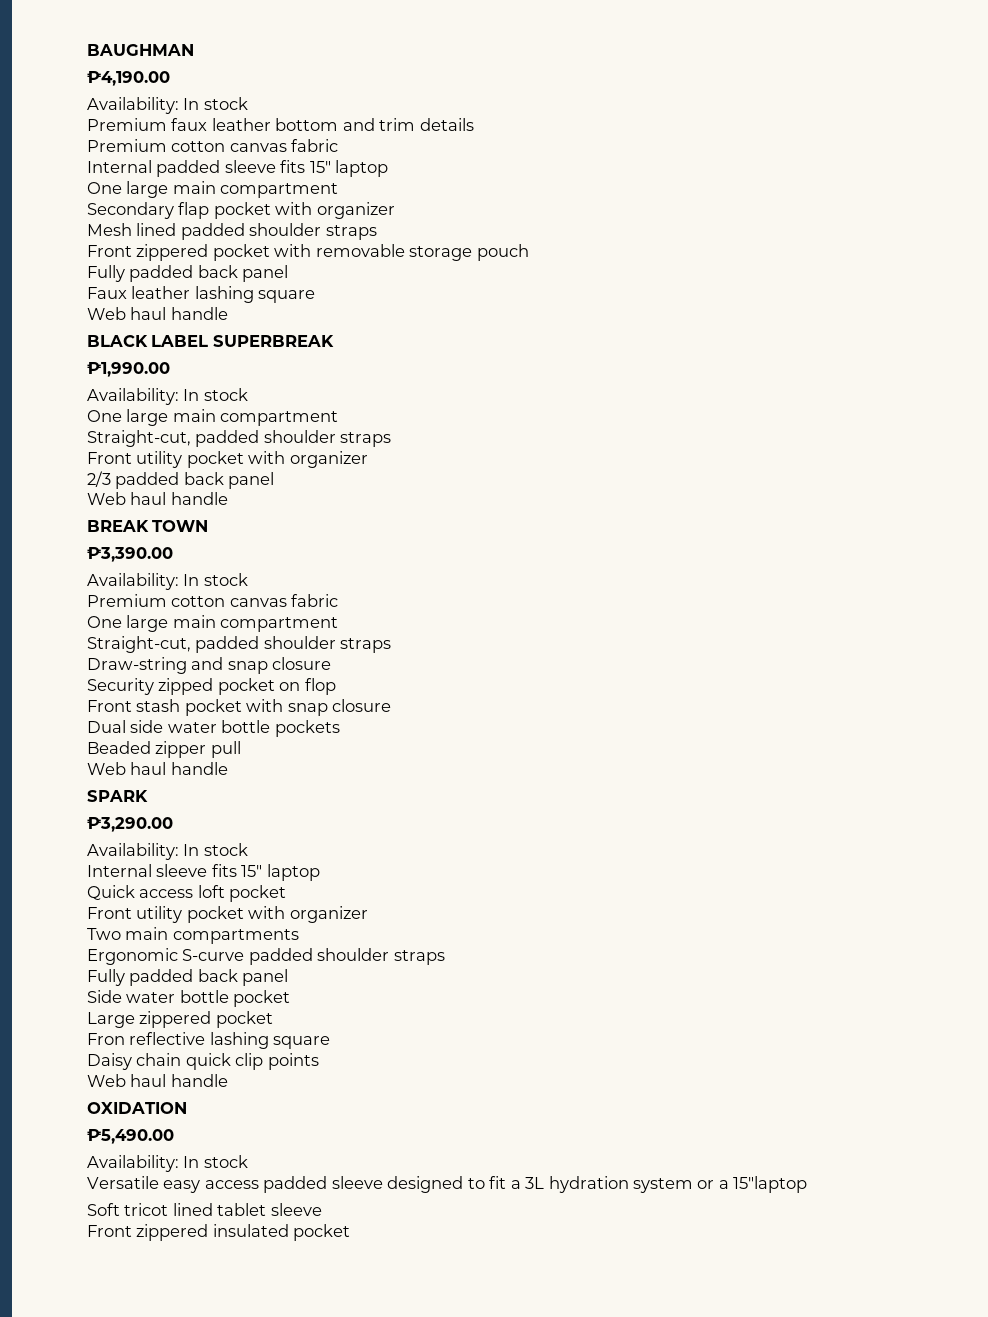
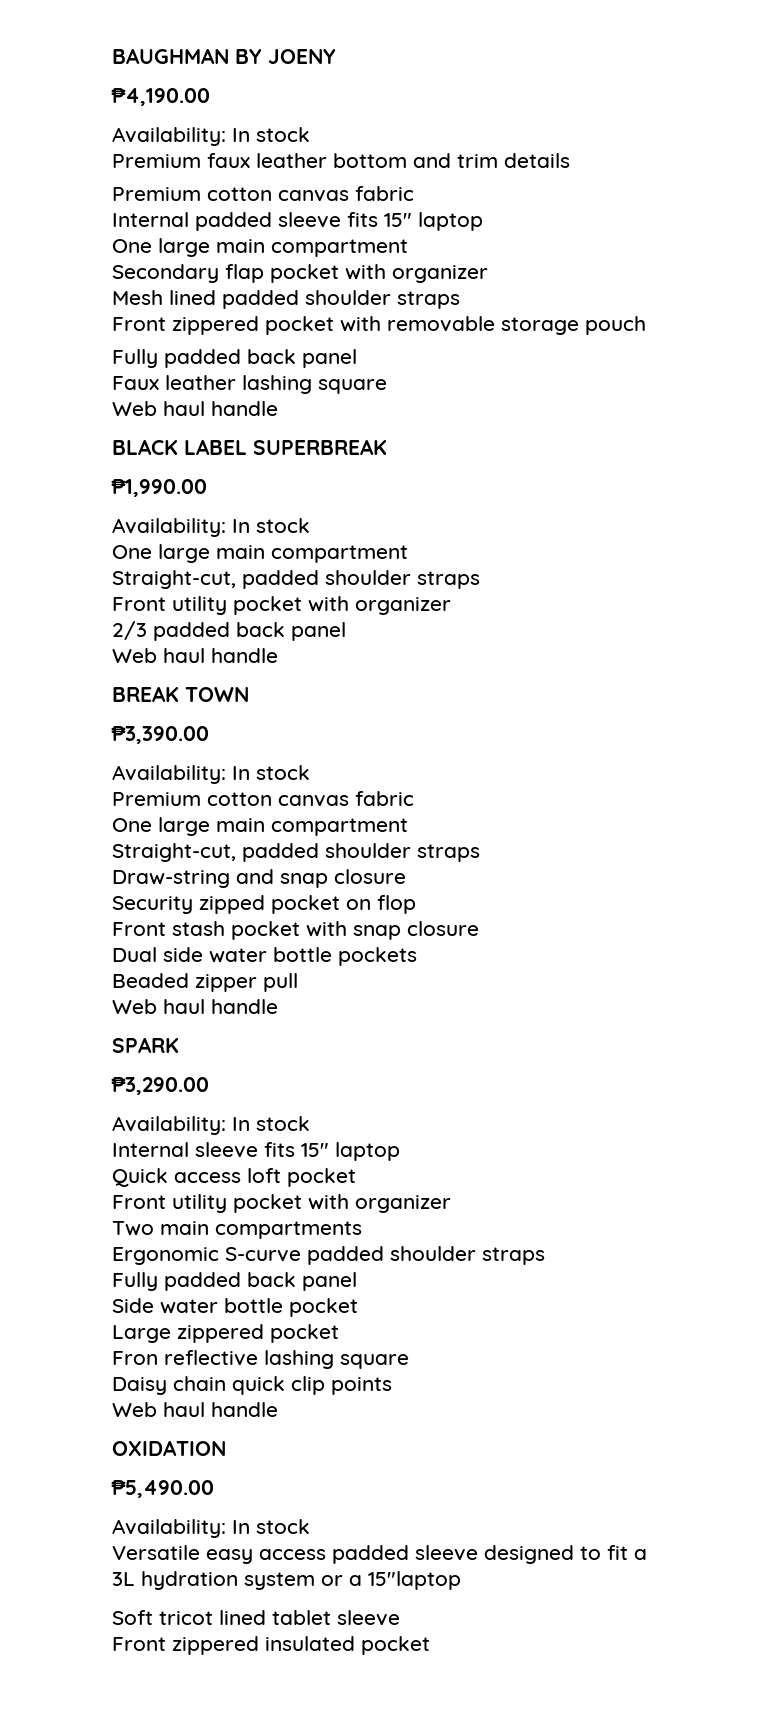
- BAUGHMAN
+ BAUGHMAN BY JOENY

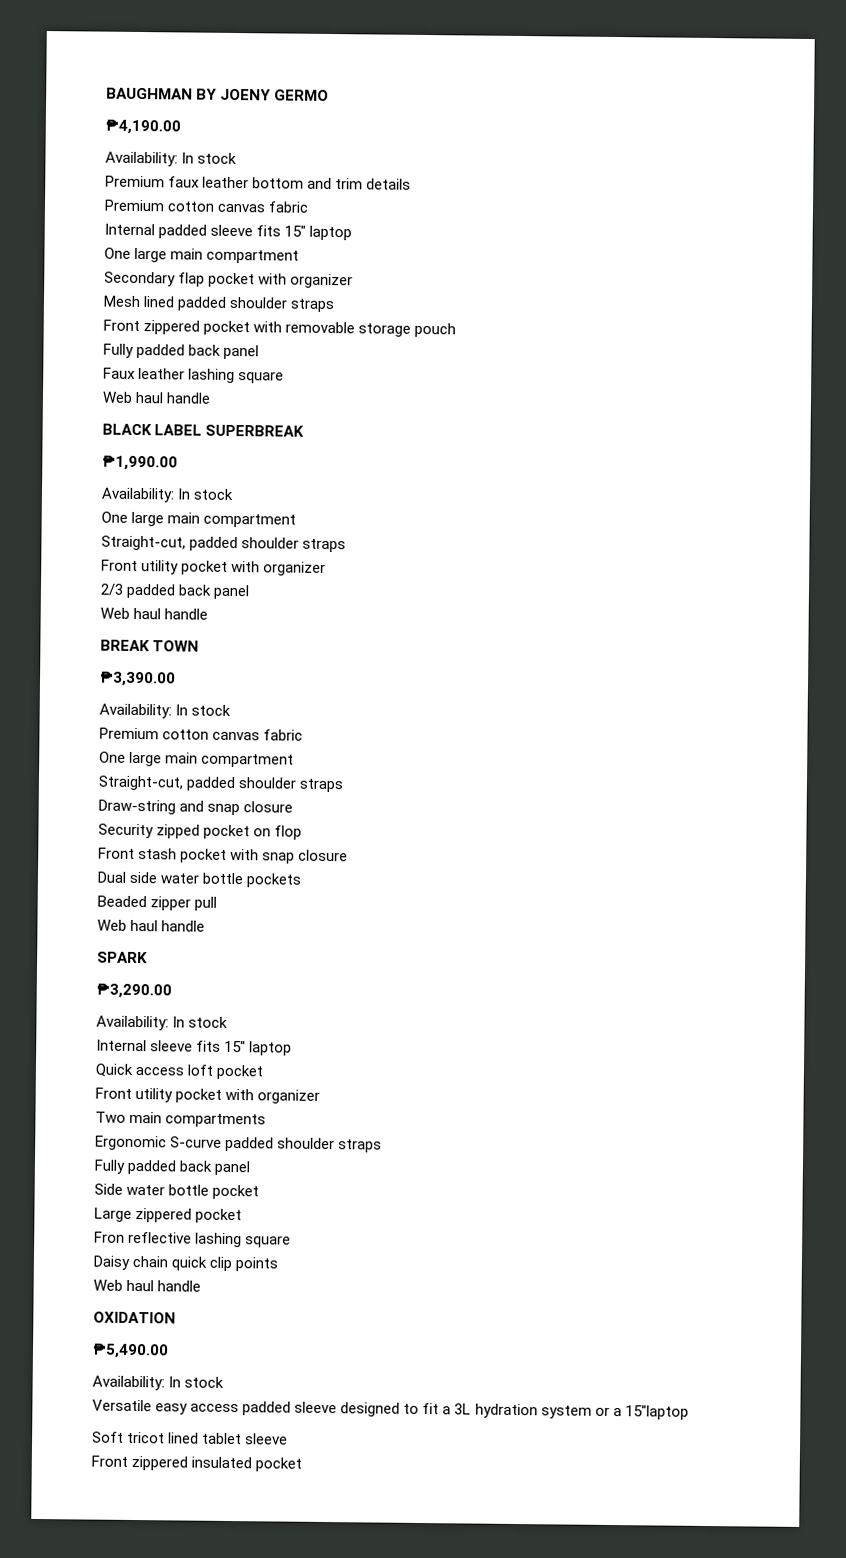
- BAUGHMAN BY JOENY
+ BAUGHMAN BY JOENY GERMO

